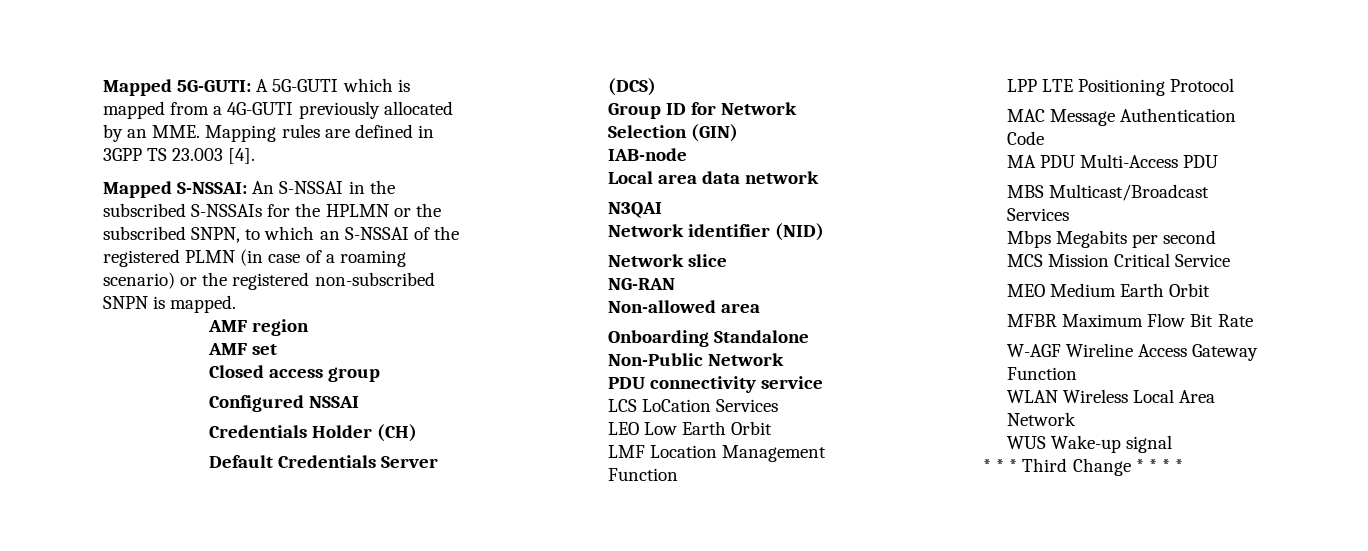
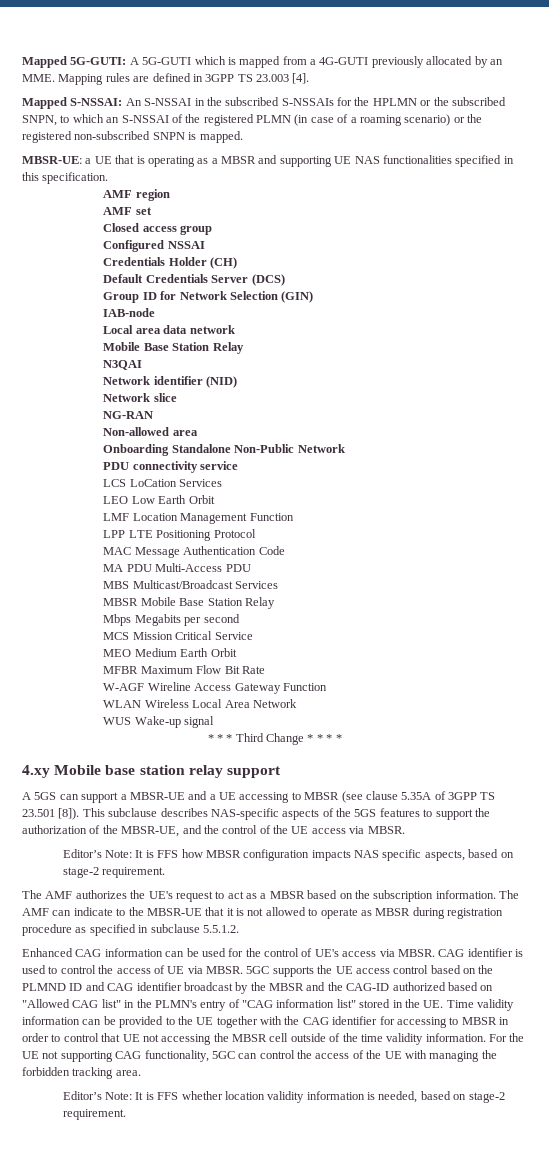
+ MBSR-UE: a UE that is operating as a MBSR and supporting UE NAS functionalities specified in this specification.
  Local area data network
+ Mobile Base Station Relay
+ MBSR Mobile Base Station Relay
+ 4.xy Mobile base station relay support
+ A 5GS can support a MBSR-UE and a UE accessing to MBSR (see clause 5.35A of 3GPP TS 23.501 [8]). This subclause describes NAS-specific aspects of the 5GS features to support the authorization of the MBSR-UE, and the control of the UE access via MBSR.
+ Editor’s Note: It is FFS how MBSR configuration impacts NAS specific aspects, based on stage-2 requirement.
+ The AMF authorizes the UE's request to act as a MBSR based on the subscription information. The AMF can indicate to the MBSR-UE that it is not allowed to operate as MBSR during registration procedure as specified in subclause 5.5.1.2.
+ Enhanced CAG information can be used for the control of UE's access via MBSR. CAG identifier is used to control the access of UE via MBSR. 5GC supports the UE access control based on the PLMND ID and CAG identifier broadcast by the MBSR and the CAG-ID authorized based on "Allowed CAG list" in the PLMN's entry of "CAG information list" stored in the UE. Time validity information can be provided to the UE together with the CAG identifier for accessing to MBSR in order to control that UE not accessing the MBSR cell outside of the time validity information. For the UE not supporting CAG functionality, 5GC can control the access of the UE with managing the forbidden tracking area.
+ Editor’s Note: It is FFS whether location validity information is needed, based on stage-2 requirement.

